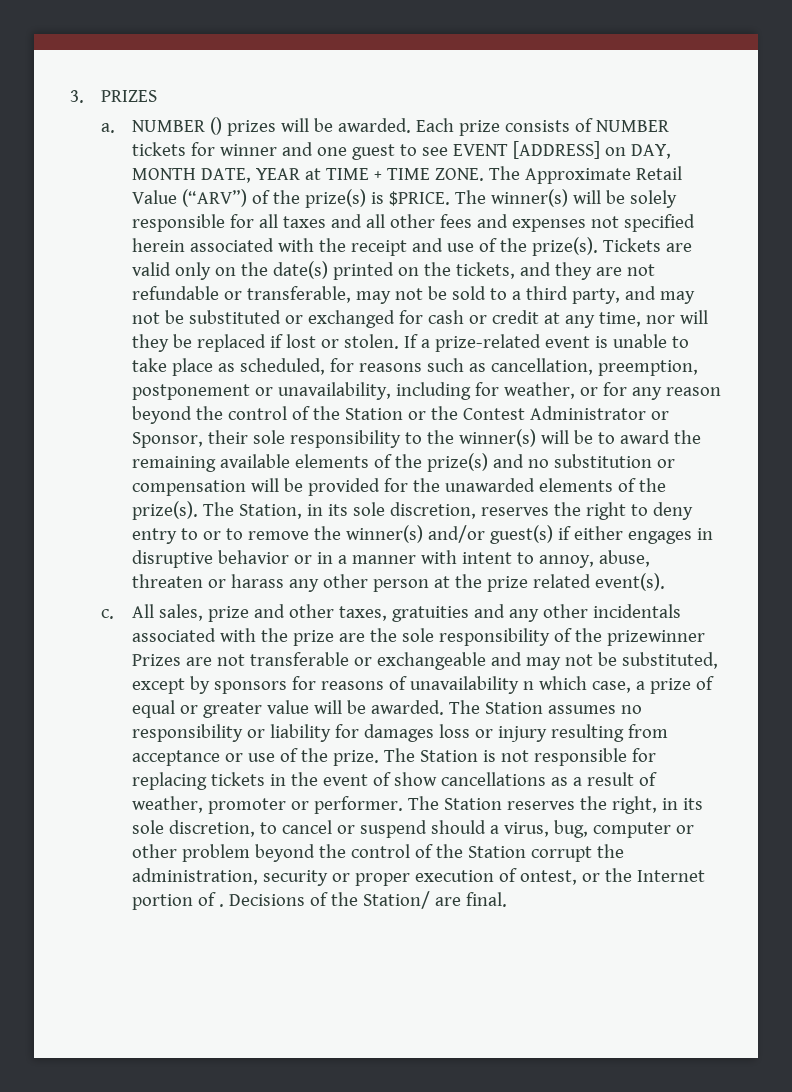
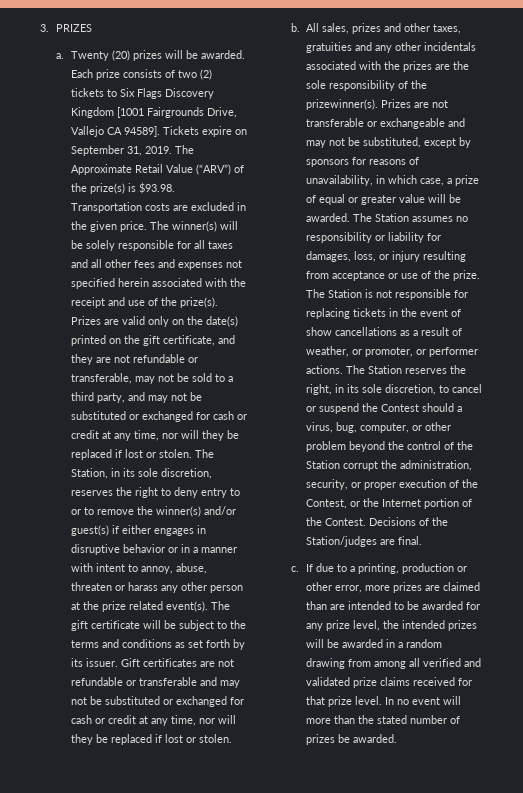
- NUMBER () prizes will be awarded.
+ Twenty (20) prizes will be awarded.
- Each prize consists of NUMBER tickets for winner and one guest to see EVENT [ADDRESS] on DAY, MONTH DATE, YEAR at TIME + TIME ZONE.
+ Each prize consists of two (2) tickets to Six Flags Discovery Kingdom [1001 Fairgrounds Drive, Vallejo CA 94589]. Tickets expire on September 31, 2019.
- The Approximate Retail Value (“ARV”) of the prize(s) is $PRICE.
+ The Approximate Retail Value (“ARV”) of the prize(s) is $93.98. Transportation costs are excluded in the given price.
- Tickets are valid only on the date(s) printed on the tickets, and they are not refundable or transferable, may not be sold to a third party, and may not be substituted or exchanged for cash or credit at any time, nor will they be replaced if lost or stolen.
+ Prizes are valid only on the date(s) printed on the gift certificate, and they are not refundable or transferable, may not be sold to a third party, and may not be substituted or exchanged for cash or credit at any time, nor will they be replaced if lost or stolen.
- If a prize-related event is unable to take place as scheduled, for reasons such as cancellation, preemption, postponement or unavailability, including for weather, or for any reason beyond the control of the Station or the Contest Administrator or Sponsor, their sole responsibility to the winner(s) will be to award the remaining available elements of the prize(s) and no substitution or compensation will be provided for the unawarded elements of the prize(s).
- The Station, in its sole discretion, reserves the right to deny entry to or to remove the winner(s) and/or guest(s) if either engages in disruptive behavior or in a manner with intent to annoy, abuse, threaten or harass any other person at the prize related event(s).
- c.
+ The Station, in its sole discretion, reserves the right to deny entry to or to remove the winner(s) and/or guest(s) if either engages in disruptive behavior or in a manner with intent to annoy, abuse, threaten or harass any other person at the prize related event(s). The gift certificate will be subject to the terms and conditions as set forth by its issuer. Gift certificates are not refundable or transferable and may not be substituted or exchanged for cash or credit at any time, nor will they be replaced if lost or stolen.
+ b.
- All sales, prize and other taxes, gratuities and any other incidentals associated with the prize are the sole responsibility of the prizewinner Prizes are not transferable or exchangeable and may not be substituted, except by sponsors for reasons of unavailability n which case, a prize of equal or greater value will be awarded.
+ All sales, prizes and other taxes, gratuities and any other incidentals associated with the prizes are the sole responsibility of the prizewinner(s). Prizes are not transferable or exchangeable and may not be substituted, except by sponsors for reasons of unavailability, in which case, a prize of equal or greater value will be awarded.
- The Station assumes no responsibility or liability for damages loss or injury resulting from acceptance or use of the prize.
+ The Station assumes no responsibility or liability for damages, loss, or injury resulting from acceptance or use of the prize.
- The Station is not responsible for replacing tickets in the event of show cancellations as a result of weather, promoter or performer.
+ The Station is not responsible for replacing tickets in the event of show cancellations as a result of weather, or promoter, or performer actions.
- The Station reserves the right, in its sole discretion, to cancel or suspend should a virus, bug, computer or other problem beyond the control of the Station corrupt the administration, security or proper execution of ontest, or the Internet portion of .
+ The Station reserves the right, in its sole discretion, to cancel or suspend the Contest should a virus, bug, computer, or other problem beyond the control of the Station corrupt the administration, security, or proper execution of the Contest, or the Internet portion of the Contest.
- Decisions of the Station/ are final.
+ Decisions of the Station/judges are final.
+ c. If due to a printing, production or other error, more prizes are claimed than are intended to be awarded for any prize level, the intended prizes will be awarded in a random drawing from among all verified and validated prize claims received for that prize level. In no event will more than the stated number of prizes be awarded.

